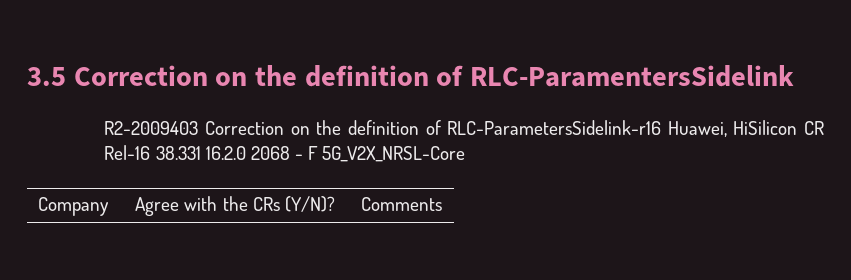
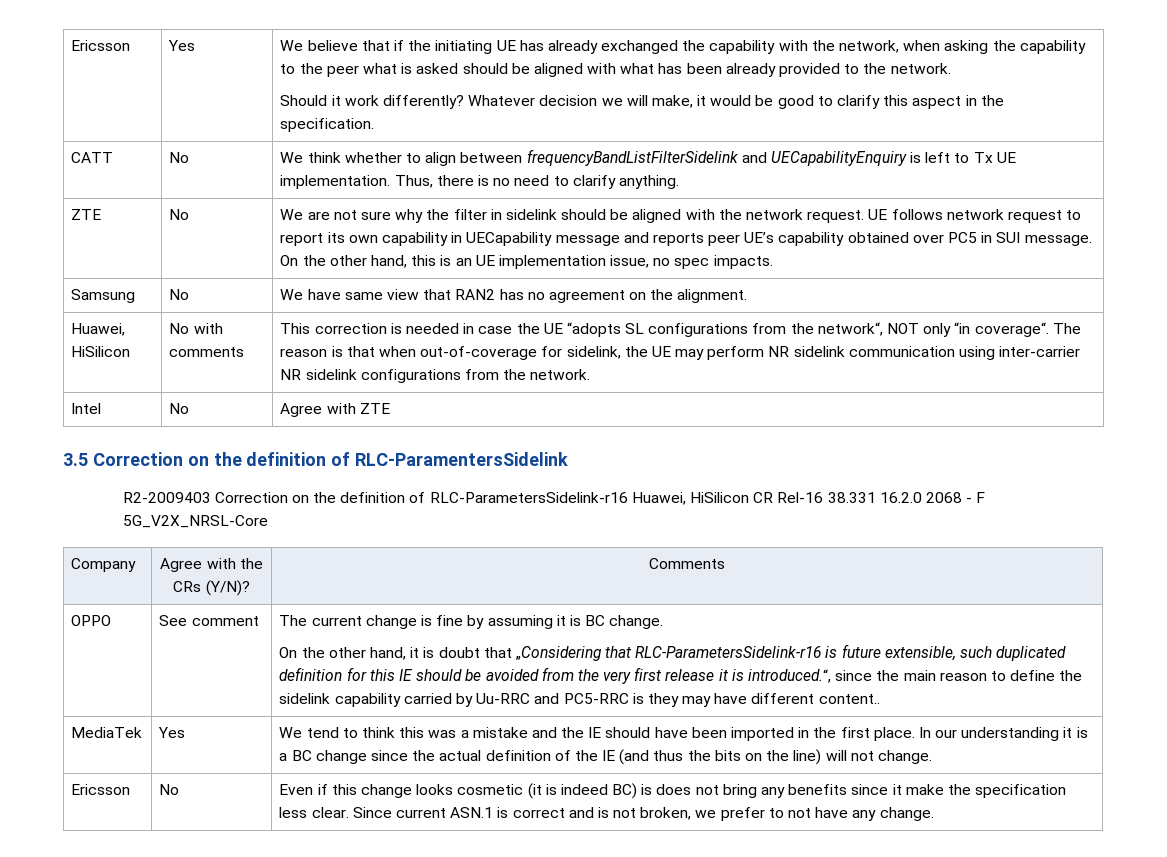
+ Ericsson | Yes | We believe that if the initiating UE has already exchanged the capability with the network, when asking the capability to the peer what is asked should be aligned with what has been already provided to the network.
+ Should it work differently? Whatever decision we will make, it would be good to clarify this aspect in the specification.
+ CATT | No | We think whether to align between frequencyBandListFilterSidelink and UECapabilityEnquiry is left to Tx UE implementation. Thus, there is no need to clarify anything.
+ ZTE | No | We are not sure why the filter in sidelink should be aligned with the network request. UE follows network request to report its own capability in UECapability message and reports peer UE’s capability obtained over PC5 in SUI message. On the other hand, this is an UE implementation issue, no spec impacts.
+ Samsung | No | We have same view that RAN2 has no agreement on the alignment.
+ Huawei, HiSilicon | No with comments | This correction is needed in case the UE “adopts SL configurations from the network“, NOT only “in coverage“. The reason is that when out-of-coverage for sidelink, the UE may perform NR sidelink communication using inter-carrier NR sidelink configurations from the network.
+ Intel | No | Agree with ZTE
+ OPPO | See comment | The current change is fine by assuming it is BC change.
+ On the other hand, it is doubt that „Considering that RLC-ParametersSidelink-r16 is future extensible, such duplicated definition for this IE should be avoided from the very first release it is introduced.“, since the main reason to define the sidelink capability carried by Uu-RRC and PC5-RRC is they may have different content..
+ MediaTek | Yes | We tend to think this was a mistake and the IE should have been imported in the first place. In our understanding it is a BC change since the actual definition of the IE (and thus the bits on the line) will not change.
+ Ericsson | No | Even if this change looks cosmetic (it is indeed BC) is does not bring any benefits since it make the specification less clear. Since current ASN.1 is correct and is not broken, we prefer to not have any change.

